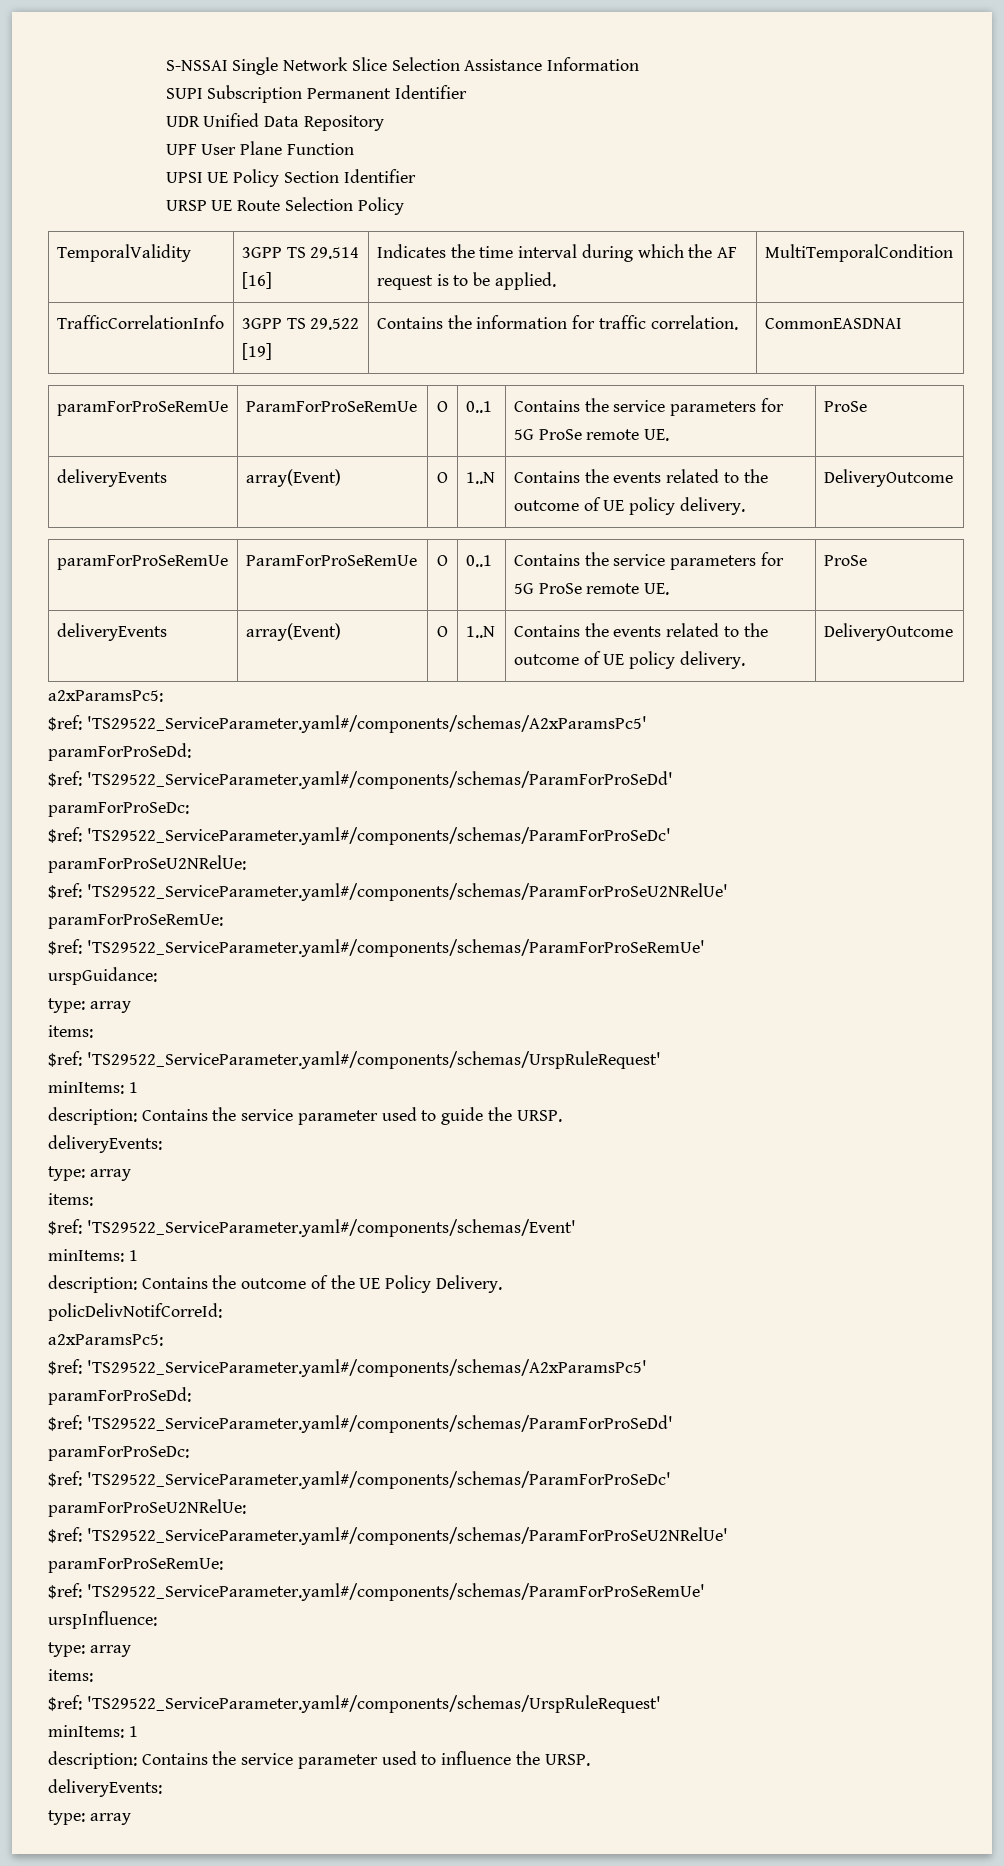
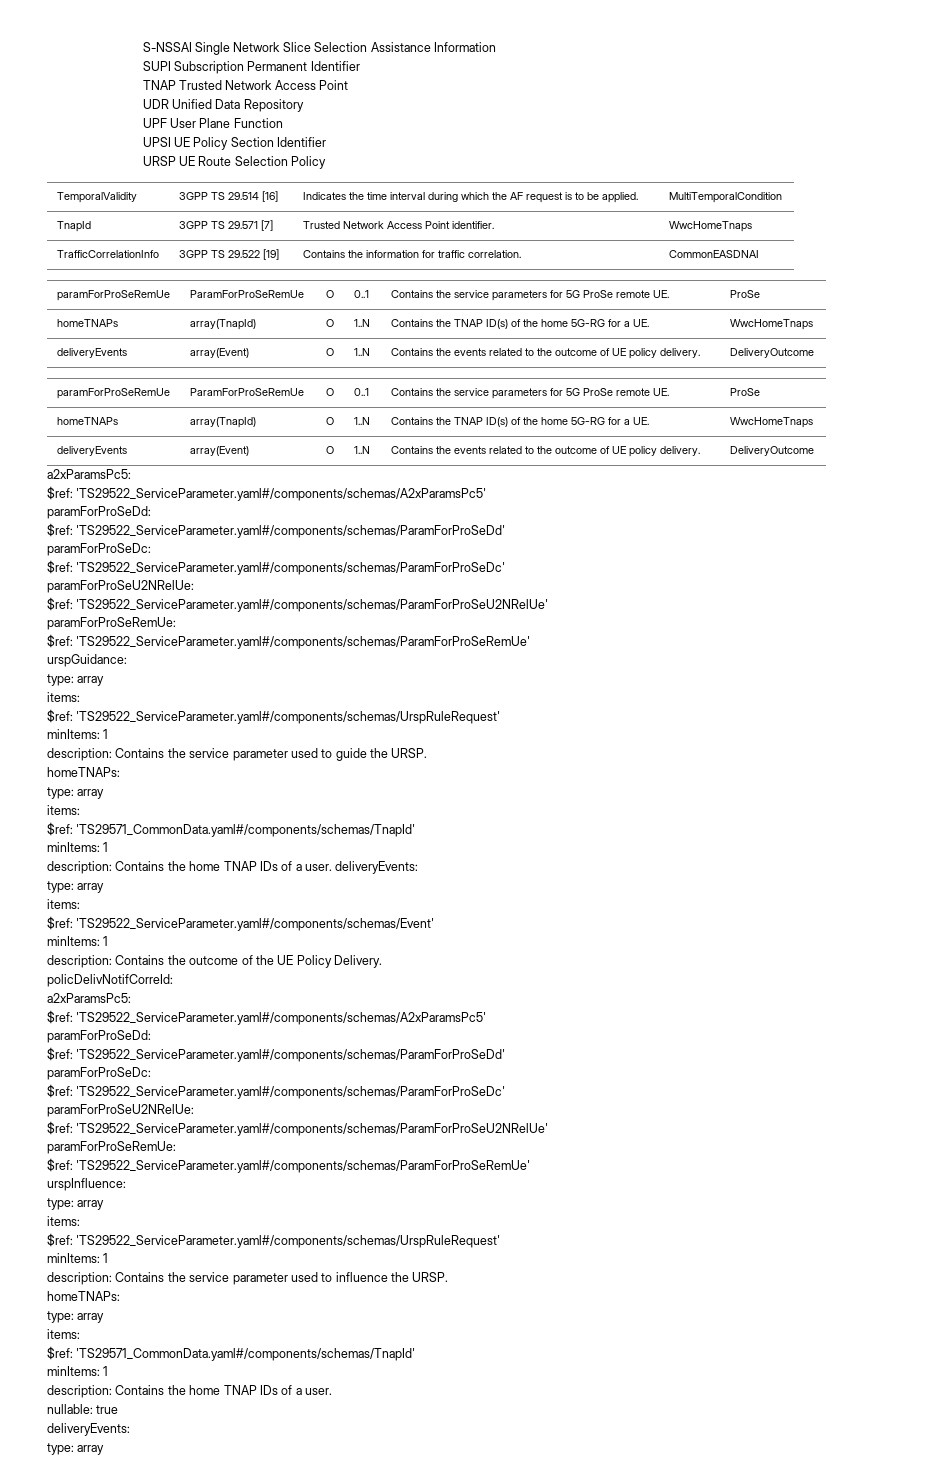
+ TNAP Trusted Network Access Point
+ TnapId | 3GPP TS 29.571 [7] | Trusted Network Access Point identifier. | WwcHomeTnaps
  TrafficCorrelationInfo | 3GPP TS 29.522 [19] | Contains the information for traffic correlation. | CommonEASDNAI
  paramForProSeRemUe | ParamForProSeRemUe | O | 0..1 | Contains the service parameters for 5G ProSe remote UE. | ProSe
+ homeTNAPs | array(TnapId) | O | 1..N | Contains the TNAP ID(s) of the home 5G-RG for a UE. | WwcHomeTnaps
  deliveryEvents | array(Event) | O | 1..N | Contains the events related to the outcome of UE policy delivery. | DeliveryOutcome
  paramForProSeRemUe | ParamForProSeRemUe | O | 0..1 | Contains the service parameters for 5G ProSe remote UE. | ProSe
+ homeTNAPs | array(TnapId) | O | 1..N | Contains the TNAP ID(s) of the home 5G-RG for a UE. | WwcHomeTnaps
  description: Contains the service parameter used to guide the URSP.
- deliveryEvents:
+ homeTNAPs:
+ type: array
+ items:
+ $ref: 'TS29571_CommonData.yaml#/components/schemas/TnapId'
+ minItems: 1
+ description: Contains the home TNAP IDs of a user. deliveryEvents:
  description: Contains the service parameter used to influence the URSP.
+ homeTNAPs:
+ type: array
+ items:
+ $ref: 'TS29571_CommonData.yaml#/components/schemas/TnapId'
+ minItems: 1
+ description: Contains the home TNAP IDs of a user.
+ nullable: true

